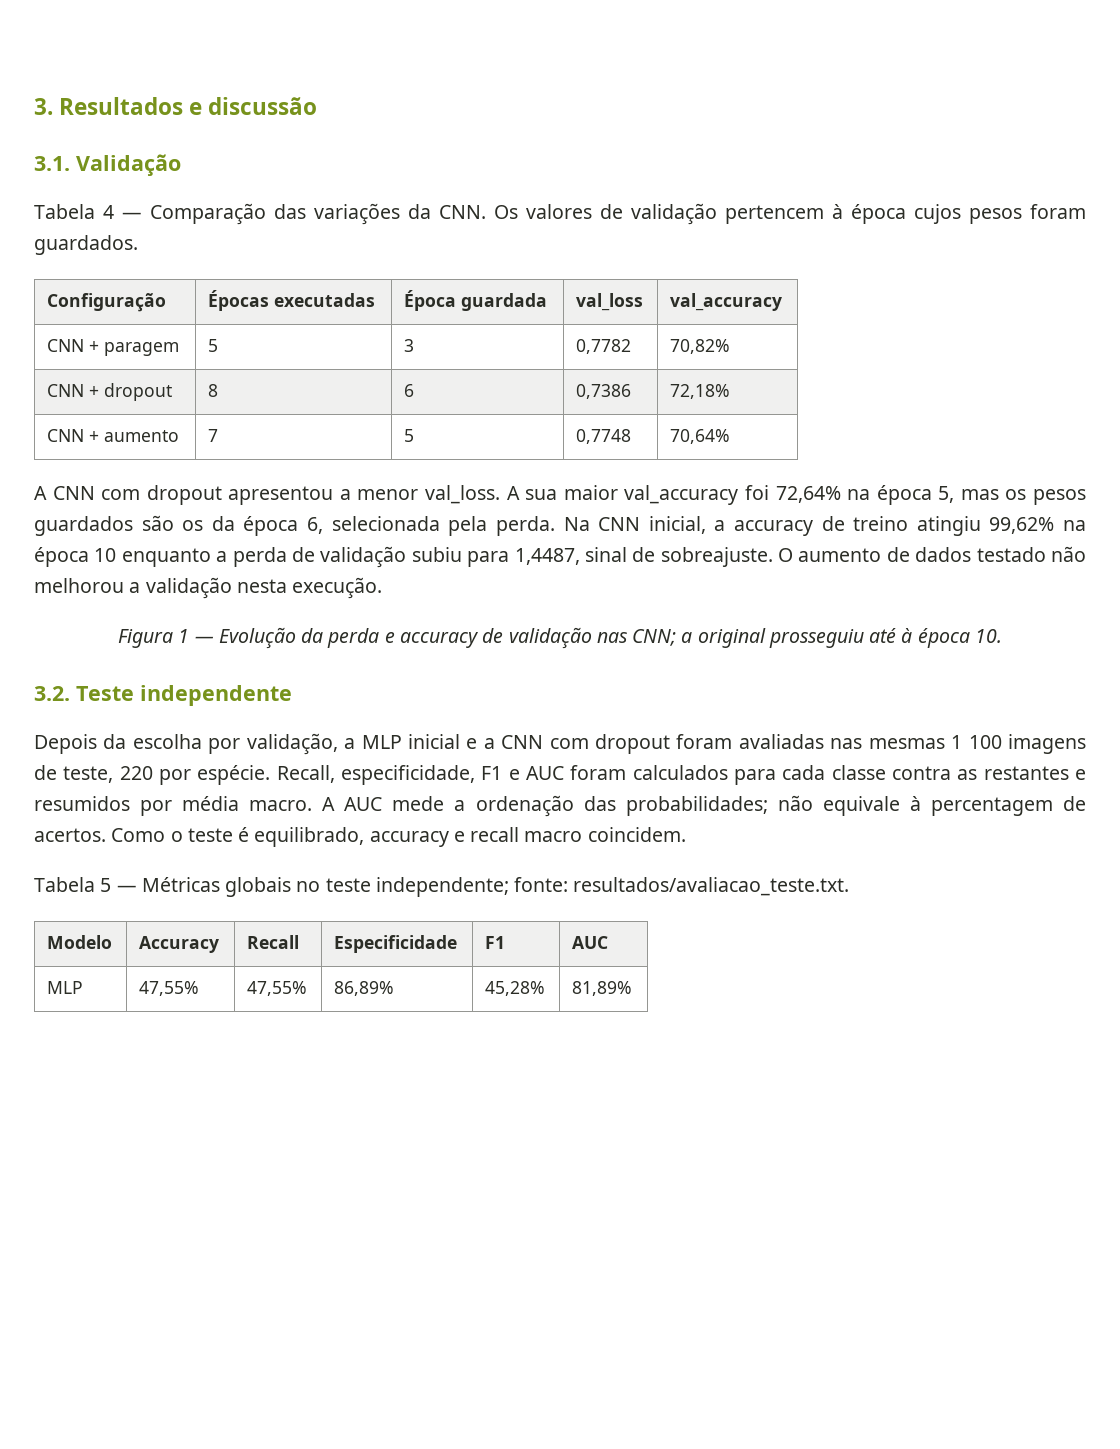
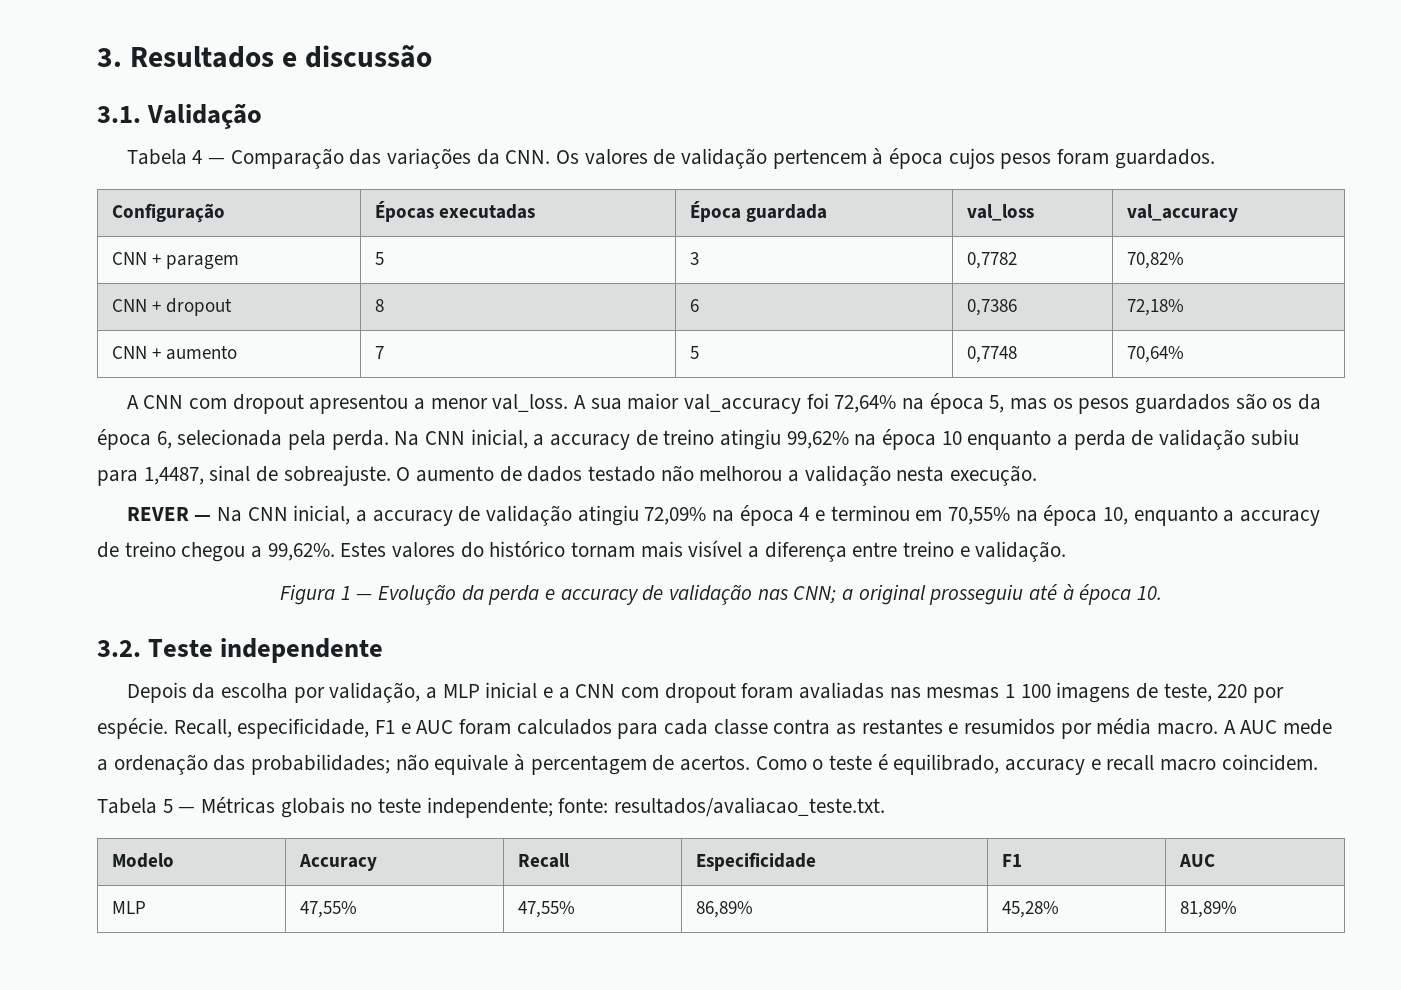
+ REVER — Na CNN inicial, a accuracy de validação atingiu 72,09% na época 4 e terminou em 70,55% na época 10, enquanto a accuracy de treino chegou a 99,62%. Estes valores do histórico tornam mais visível a diferença entre treino e validação.

